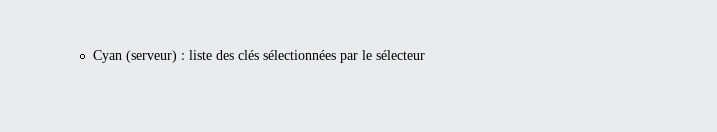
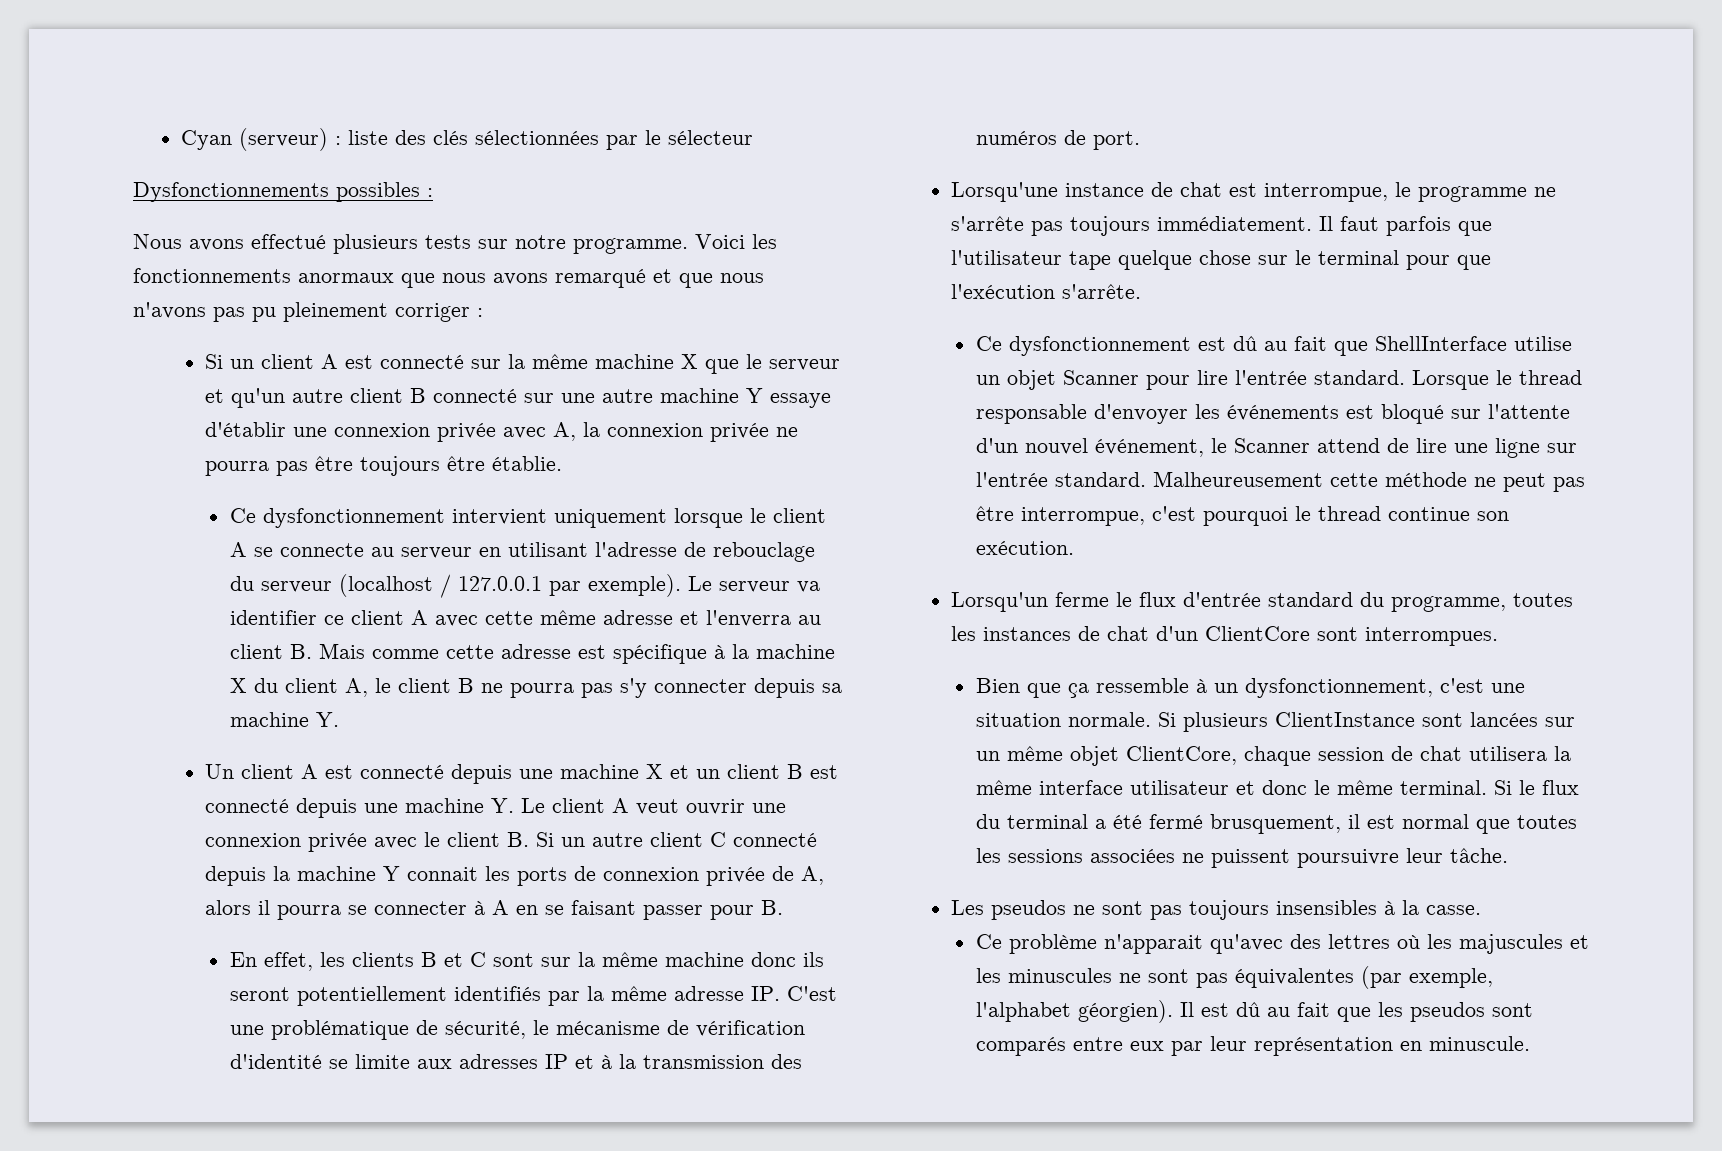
+ Dysfonctionnements possibles :
+ Nous avons effectué plusieurs tests sur notre programme. Voici les fonctionnements anormaux que nous avons remarqué et que nous n'avons pas pu pleinement corriger :
+ Si un client A est connecté sur la même machine X que le serveur et qu'un autre client B connecté sur une autre machine Y essaye d'établir une connexion privée avec A, la connexion privée ne pourra pas être toujours être établie.
+ Ce dysfonctionnement intervient uniquement lorsque le client A se connecte au serveur en utilisant l'adresse de rebouclage du serveur (localhost / 127.0.0.1 par exemple). Le serveur va identifier ce client A avec cette même adresse et l'enverra au client B. Mais comme cette adresse est spécifique à la machine X du client A, le client B ne pourra pas s'y connecter depuis sa machine Y.
+ Un client A est connecté depuis une machine X et un client B est connecté depuis une machine Y. Le client A veut ouvrir une connexion privée avec le client B. Si un autre client C connecté depuis la machine Y connait les ports de connexion privée de A, alors il pourra se connecter à A en se faisant passer pour B.
+ En effet, les clients B et C sont sur la même machine donc ils seront potentiellement identifiés par la même adresse IP. C'est une problématique de sécurité, le mécanisme de vérification d'identité se limite aux adresses IP et à la transmission des numéros de port.
+ Lorsqu'une instance de chat est interrompue, le programme ne s'arrête pas toujours immédiatement. Il faut parfois que l'utilisateur tape quelque chose sur le terminal pour que l'exécution s'arrête.
+ Ce dysfonctionnement est dû au fait que ShellInterface utilise un objet Scanner pour lire l'entrée standard. Lorsque le thread responsable d'envoyer les événements est bloqué sur l'attente d'un nouvel événement, le Scanner attend de lire une ligne sur l'entrée standard. Malheureusement cette méthode ne peut pas être interrompue, c'est pourquoi le thread continue son exécution.
+ Lorsqu'un ferme le flux d'entrée standard du programme, toutes les instances de chat d'un ClientCore sont interrompues.
+ Bien que ça ressemble à un dysfonctionnement, c'est une situation normale. Si plusieurs ClientInstance sont lancées sur un même objet ClientCore, chaque session de chat utilisera la même interface utilisateur et donc le même terminal. Si le flux du terminal a été fermé brusquement, il est normal que toutes les sessions associées ne puissent poursuivre leur tâche.
+ Les pseudos ne sont pas toujours insensibles à la casse.
+ Ce problème n'apparait qu'avec des lettres où les majuscules et les minuscules ne sont pas équivalentes (par exemple, l'alphabet géorgien). Il est dû au fait que les pseudos sont comparés entre eux par leur représentation en minuscule.

